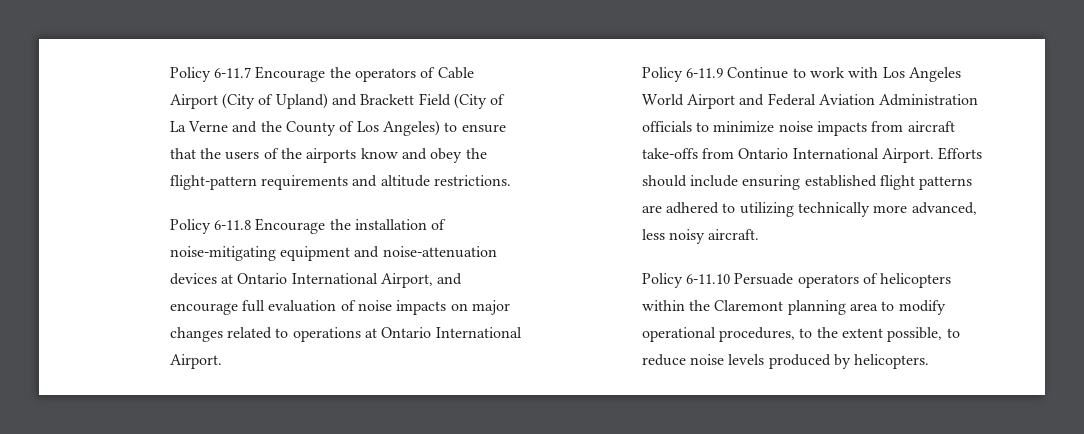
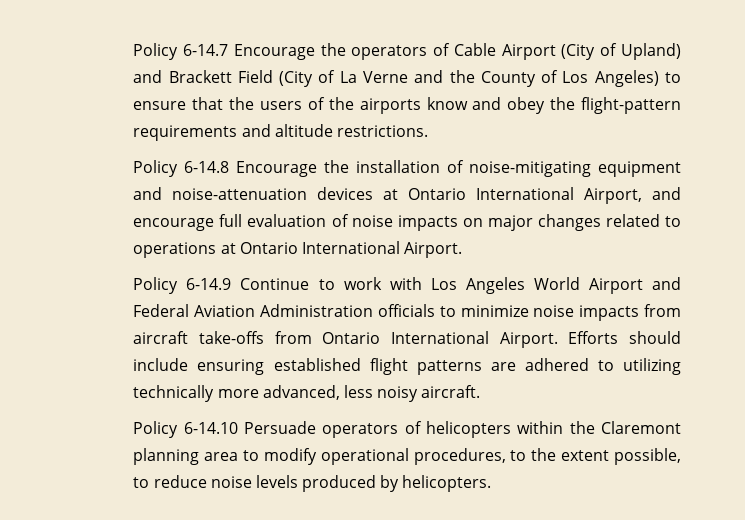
- Policy 6-11.7 Encourage the operators of Cable Airport (City of Upland) and Brackett Field (City of La Verne and the County of Los Angeles) to ensure that the users of the airports know and obey the flight-pattern requirements and altitude restrictions.
+ Policy 6-14.7 Encourage the operators of Cable Airport (City of Upland) and Brackett Field (City of La Verne and the County of Los Angeles) to ensure that the users of the airports know and obey the flight-pattern requirements and altitude restrictions.
- Policy 6-11.8 Encourage the installation of noise-mitigating equipment and noise-attenuation devices at Ontario International Airport, and encourage full evaluation of noise impacts on major changes related to operations at Ontario International Airport.
+ Policy 6-14.8 Encourage the installation of noise-mitigating equipment and noise-attenuation devices at Ontario International Airport, and encourage full evaluation of noise impacts on major changes related to operations at Ontario International Airport.
- Policy 6-11.9 Continue to work with Los Angeles World Airport and Federal Aviation Administration officials to minimize noise impacts from aircraft take-offs from Ontario International Airport.
+ Policy 6-14.9 Continue to work with Los Angeles World Airport and Federal Aviation Administration officials to minimize noise impacts from aircraft take-offs from Ontario International Airport.
- Policy 6-11.10 Persuade operators of helicopters within the Claremont planning area to modify operational procedures, to the extent possible, to reduce noise levels produced by helicopters.
+ Policy 6-14.10 Persuade operators of helicopters within the Claremont planning area to modify operational procedures, to the extent possible, to reduce noise levels produced by helicopters.

